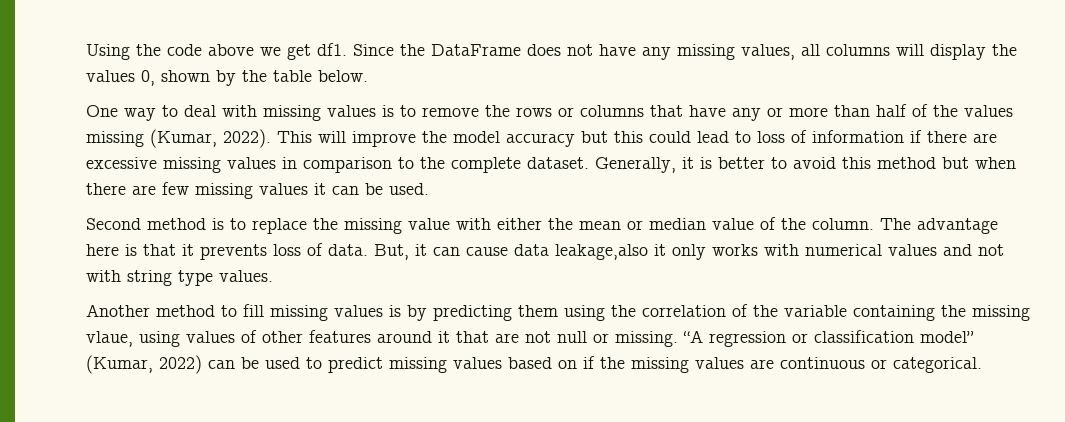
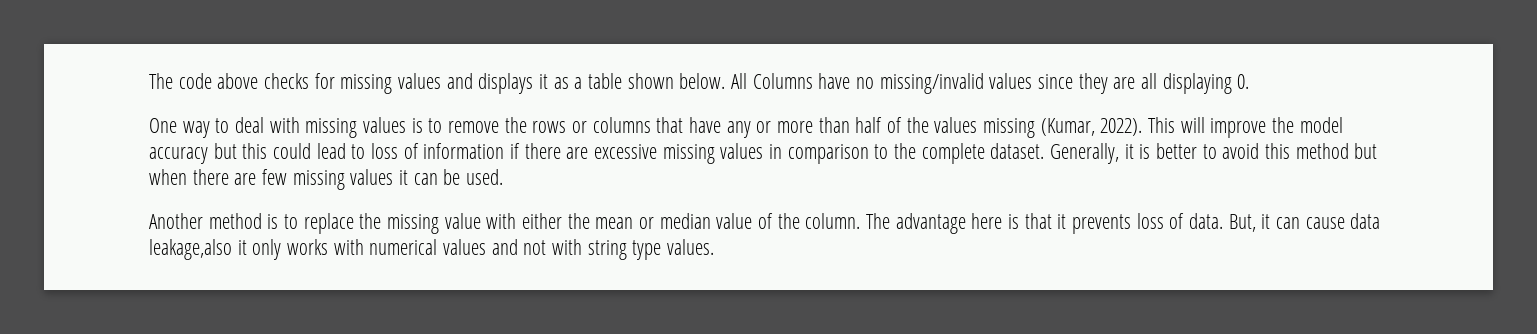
- Using the code above we get df1. Since the DataFrame does not have any missing values, all columns will display the values 0, shown by the table below.
+ The code above checks for missing values and displays it as a table shown below. All Columns have no missing/invalid values since they are all displaying 0.
- Second method is to replace the missing value with either the mean or median value of the column.
+ Another method is to replace the missing value with either the mean or median value of the column.
- Another method to fill missing values is by predicting them using the correlation of the variable containing the missing vlaue, using values of other features around it that are not null or missing. “A regression or classification model” (Kumar, 2022) can be used to predict missing values based on if the missing values are continuous or categorical.

